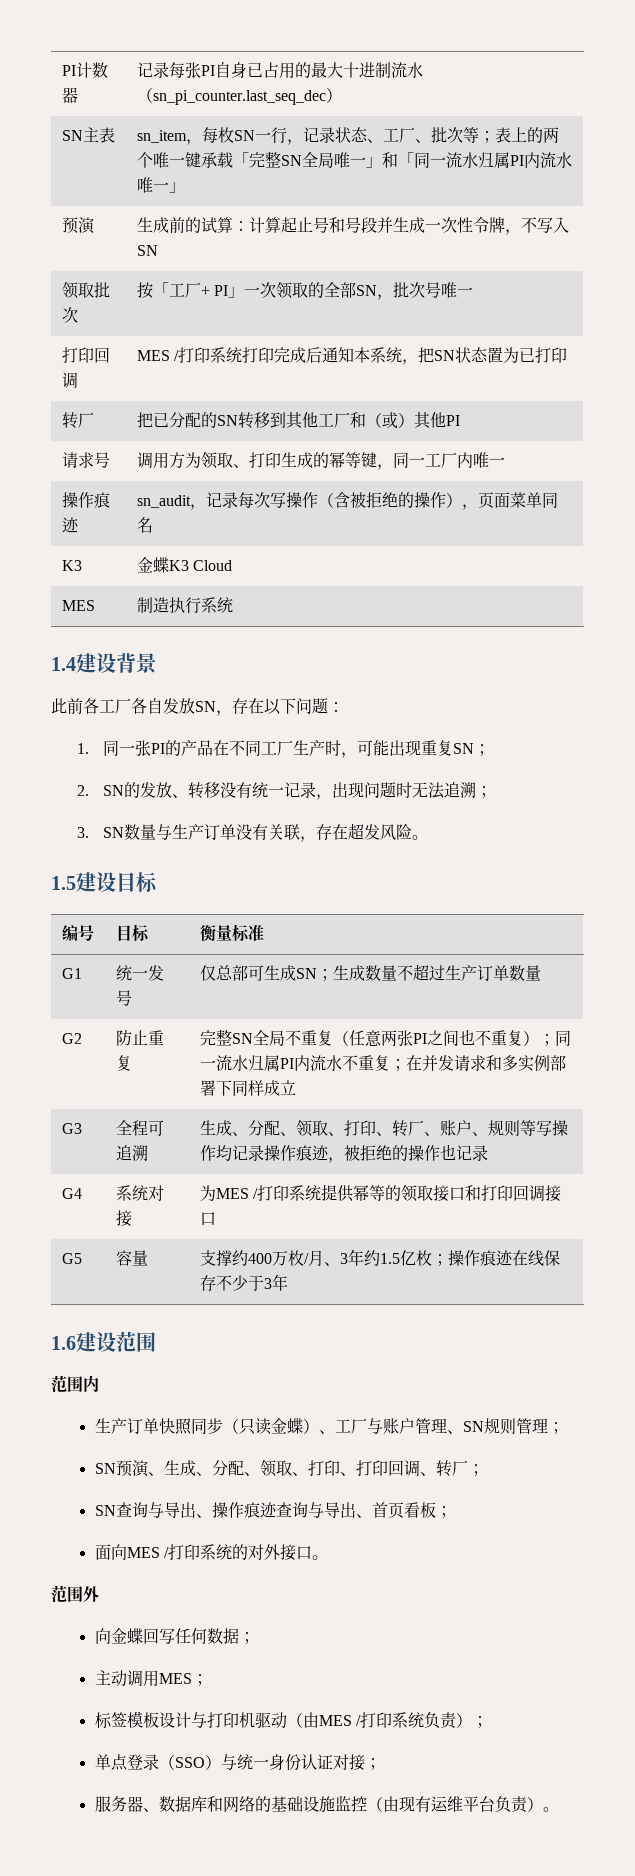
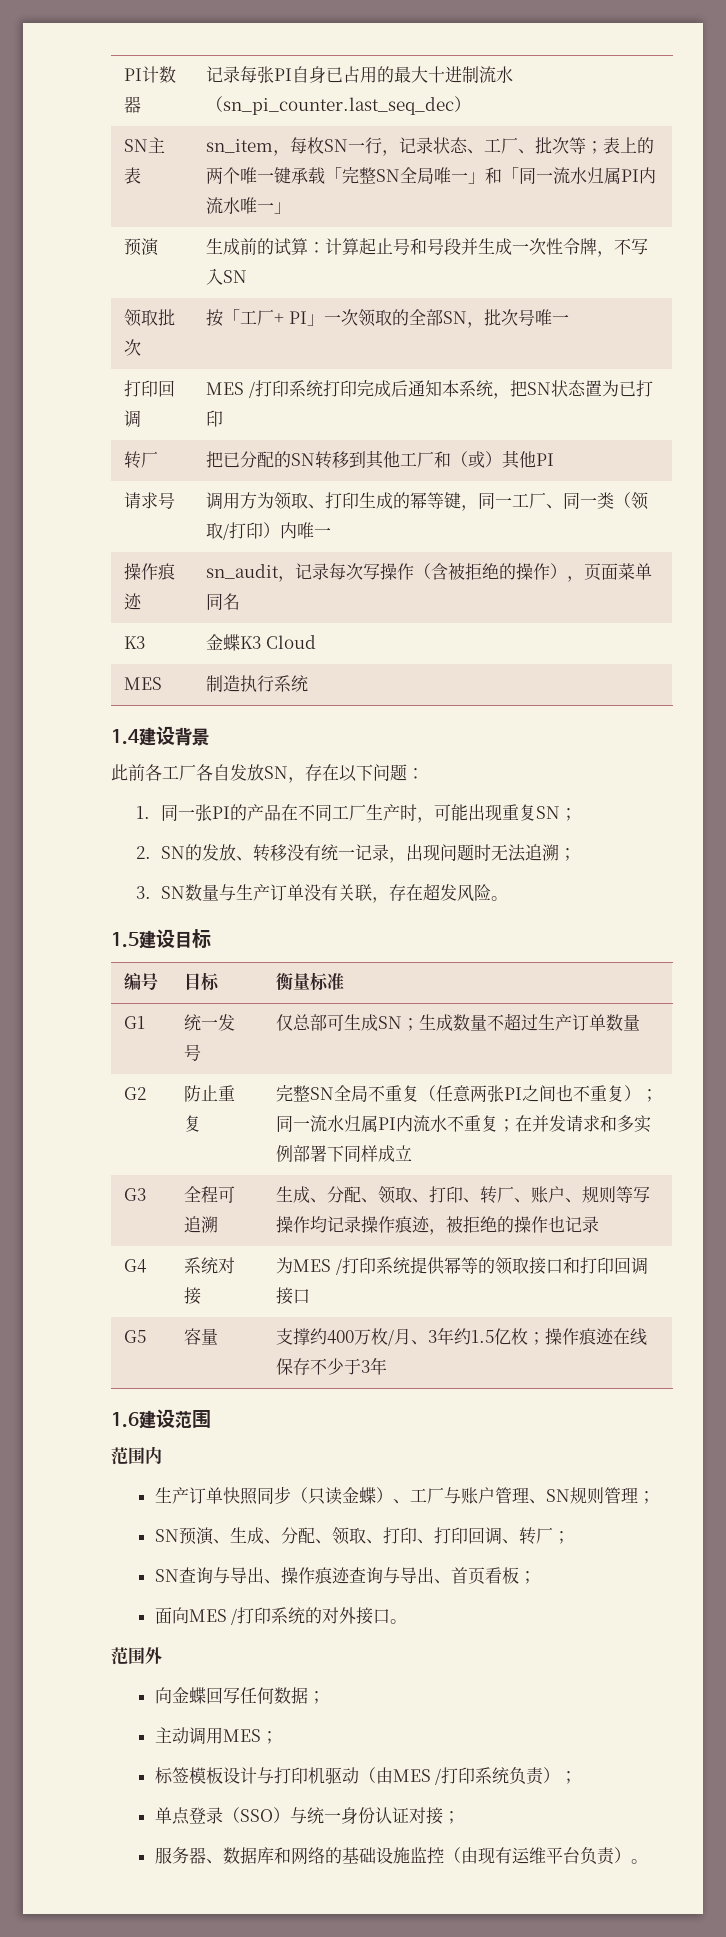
- 请求号 | 调用方为领取、打印生成的幂等键，同一工厂内唯一
+ 请求号 | 调用方为领取、打印生成的幂等键，同一工厂、同一类（领取/打印）内唯一

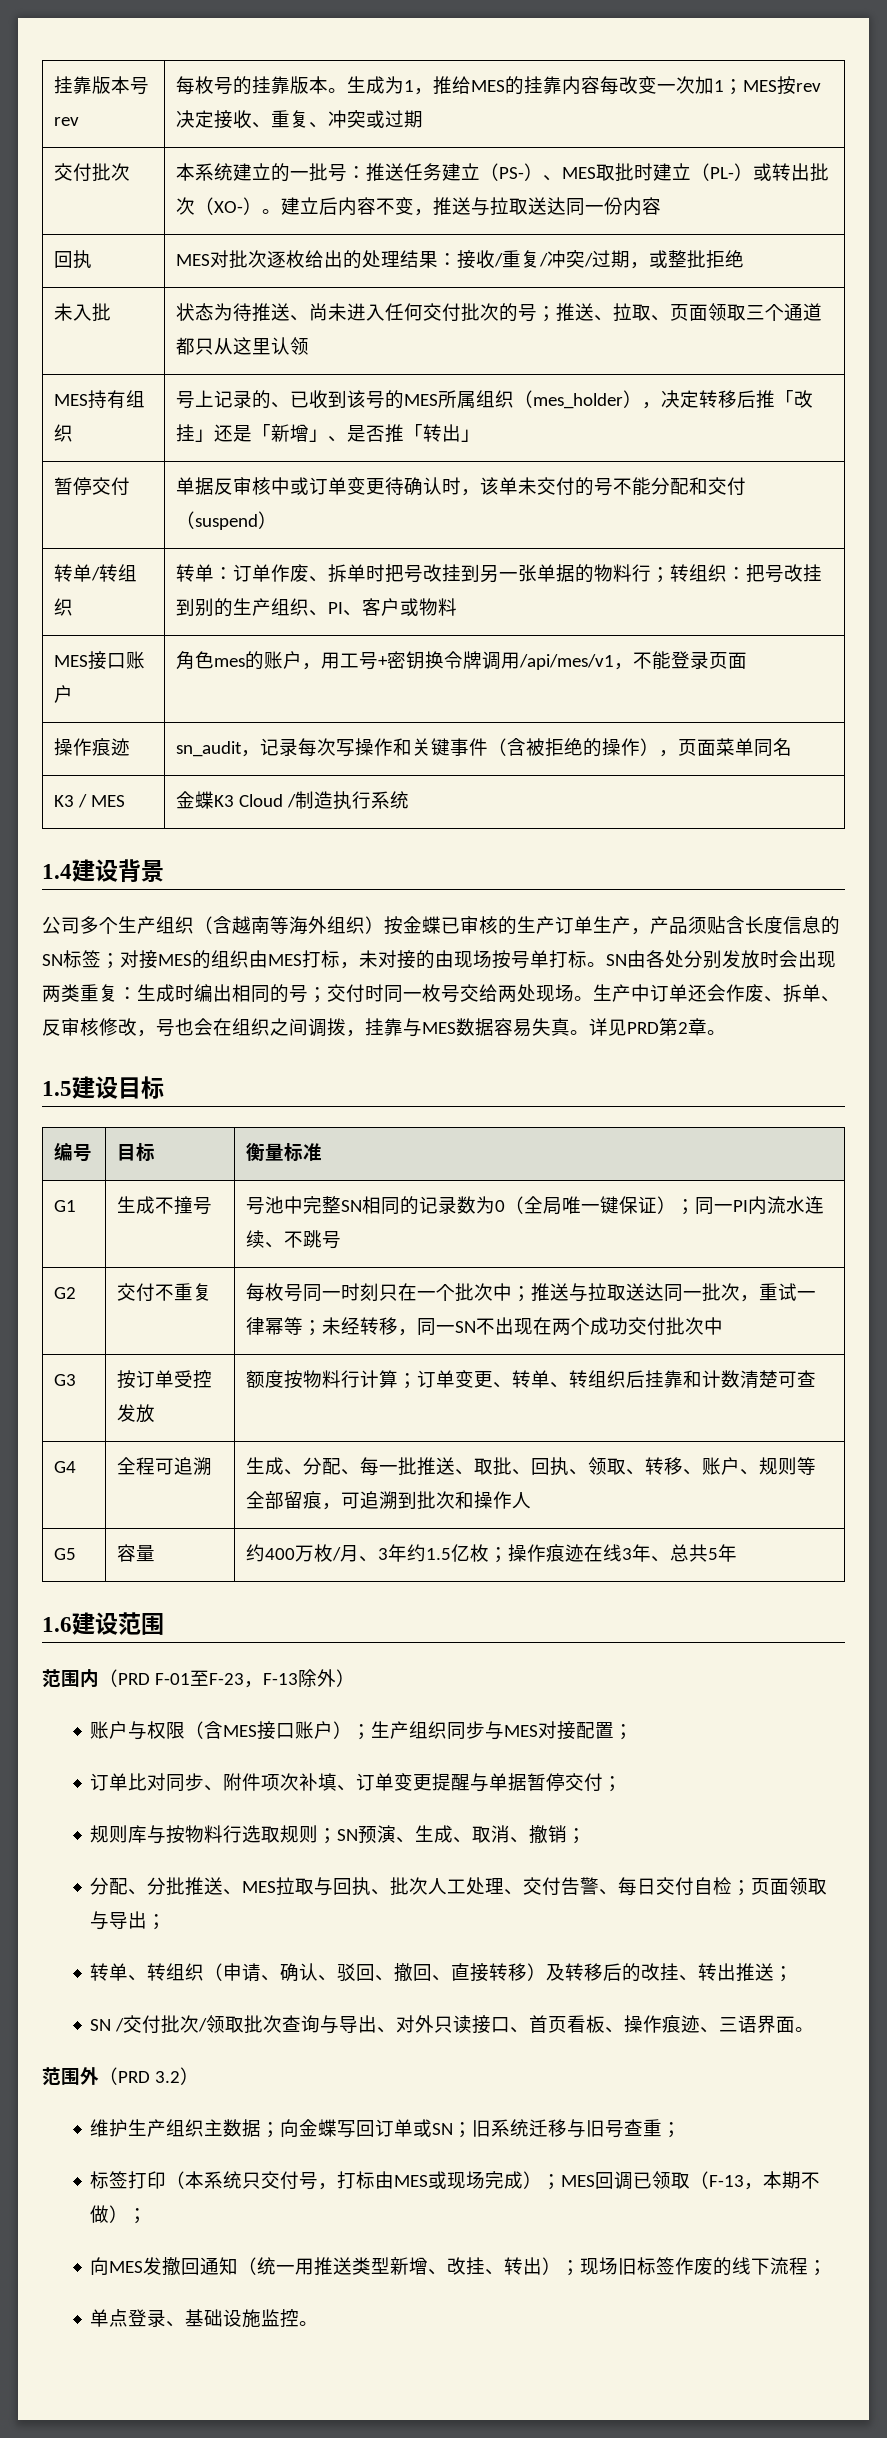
- PI计数器 | 记录每张PI自身已占用的最大十进制流水（sn_pi_counter.last_seq_dec）
- SN主表 | sn_item，每枚SN一行，记录状态、工厂、批次等；表上的两个唯一键承载「完整SN全局唯一」和「同一流水归属PI内流水唯一」
- 预演 | 生成前的试算：计算起止号和号段并生成一次性令牌，不写入SN
- 领取批次 | 按「工厂+ PI」一次领取的全部SN，批次号唯一
- 打印回调 | MES /打印系统打印完成后通知本系统，把SN状态置为已打印
- 转厂 | 把已分配的SN转移到其他工厂和（或）其他PI
- 请求号 | 调用方为领取、打印生成的幂等键，同一工厂、同一类（领取/打印）内唯一
+ 挂靠版本号rev | 每枚号的挂靠版本。生成为1，推给MES的挂靠内容每改变一次加1；MES按rev决定接收、重复、冲突或过期
+ 交付批次 | 本系统建立的一批号：推送任务建立（PS-）、MES取批时建立（PL-）或转出批次（XO-）。建立后内容不变，推送与拉取送达同一份内容
+ 回执 | MES对批次逐枚给出的处理结果：接收/重复/冲突/过期，或整批拒绝
+ 未入批 | 状态为待推送、尚未进入任何交付批次的号；推送、拉取、页面领取三个通道都只从这里认领
+ MES持有组织 | 号上记录的、已收到该号的MES所属组织（mes_holder），决定转移后推「改挂」还是「新增」、是否推「转出」
+ 暂停交付 | 单据反审核中或订单变更待确认时，该单未交付的号不能分配和交付（suspend）
+ 转单/转组织 | 转单：订单作废、拆单时把号改挂到另一张单据的物料行；转组织：把号改挂到别的生产组织、PI、客户或物料
+ MES接口账户 | 角色mes的账户，用工号+密钥换令牌调用/api/mes/v1，不能登录页面
- 操作痕迹 | sn_audit，记录每次写操作（含被拒绝的操作），页面菜单同名
+ 操作痕迹 | sn_audit，记录每次写操作和关键事件（含被拒绝的操作），页面菜单同名
- K3 | 金蝶K3 Cloud
- MES | 制造执行系统
+ K3 / MES | 金蝶K3 Cloud /制造执行系统
- 此前各工厂各自发放SN，存在以下问题：
- 1.同一张PI的产品在不同工厂生产时，可能出现重复SN；
- 2. SN的发放、转移没有统一记录，出现问题时无法追溯；
- 3. SN数量与生产订单没有关联，存在超发风险。
+ 公司多个生产组织（含越南等海外组织）按金蝶已审核的生产订单生产，产品须贴含长度信息的SN标签；对接MES的组织由MES打标，未对接的由现场按号单打标。SN由各处分别发放时会出现两类重复：生成时编出相同的号；交付时同一枚号交给两处现场。生产中订单还会作废、拆单、反审核修改，号也会在组织之间调拨，挂靠与MES数据容易失真。详见PRD第2章。
- G1 | 统一发号 | 仅总部可生成SN；生成数量不超过生产订单数量
- G2 | 防止重复 | 完整SN全局不重复（任意两张PI之间也不重复）；同一流水归属PI内流水不重复；在并发请求和多实例部署下同样成立
- G3 | 全程可追溯 | 生成、分配、领取、打印、转厂、账户、规则等写操作均记录操作痕迹，被拒绝的操作也记录
- G4 | 系统对接 | 为MES /打印系统提供幂等的领取接口和打印回调接口
+ G1 | 生成不撞号 | 号池中完整SN相同的记录数为0（全局唯一键保证）；同一PI内流水连续、不跳号
+ G2 | 交付不重复 | 每枚号同一时刻只在一个批次中；推送与拉取送达同一批次，重试一律幂等；未经转移，同一SN不出现在两个成功交付批次中
+ G3 | 按订单受控发放 | 额度按物料行计算；订单变更、转单、转组织后挂靠和计数清楚可查
+ G4 | 全程可追溯 | 生成、分配、每一批推送、取批、回执、领取、转移、账户、规则等全部留痕，可追溯到批次和操作人
- G5 | 容量 | 支撑约400万枚/月、3年约1.5亿枚；操作痕迹在线保存不少于3年
+ G5 | 容量 | 约400万枚/月、3年约1.5亿枚；操作痕迹在线3年、总共5年
- 范围内
- 生产订单快照同步（只读金蝶）、工厂与账户管理、SN规则管理；
- SN预演、生成、分配、领取、打印、打印回调、转厂；
- SN查询与导出、操作痕迹查询与导出、首页看板；
- 面向MES /打印系统的对外接口。
- 范围外
- 向金蝶回写任何数据；
- 主动调用MES；
- 标签模板设计与打印机驱动（由MES /打印系统负责）；
- 单点登录（SSO）与统一身份认证对接；
- 服务器、数据库和网络的基础设施监控（由现有运维平台负责）。
+ 范围内（PRD F-01至F-23，F-13除外）
+ 账户与权限（含MES接口账户）；生产组织同步与MES对接配置；
+ 订单比对同步、附件项次补填、订单变更提醒与单据暂停交付；
+ 规则库与按物料行选取规则；SN预演、生成、取消、撤销；
+ 分配、分批推送、MES拉取与回执、批次人工处理、交付告警、每日交付自检；页面领取与导出；
+ 转单、转组织（申请、确认、驳回、撤回、直接转移）及转移后的改挂、转出推送；
+ SN /交付批次/领取批次查询与导出、对外只读接口、首页看板、操作痕迹、三语界面。
+ 范围外（PRD 3.2）
+ 维护生产组织主数据；向金蝶写回订单或SN；旧系统迁移与旧号查重；
+ 标签打印（本系统只交付号，打标由MES或现场完成）；MES回调已领取（F-13，本期不做）；
+ 向MES发撤回通知（统一用推送类型新增、改挂、转出）；现场旧标签作废的线下流程；
+ 单点登录、基础设施监控。

